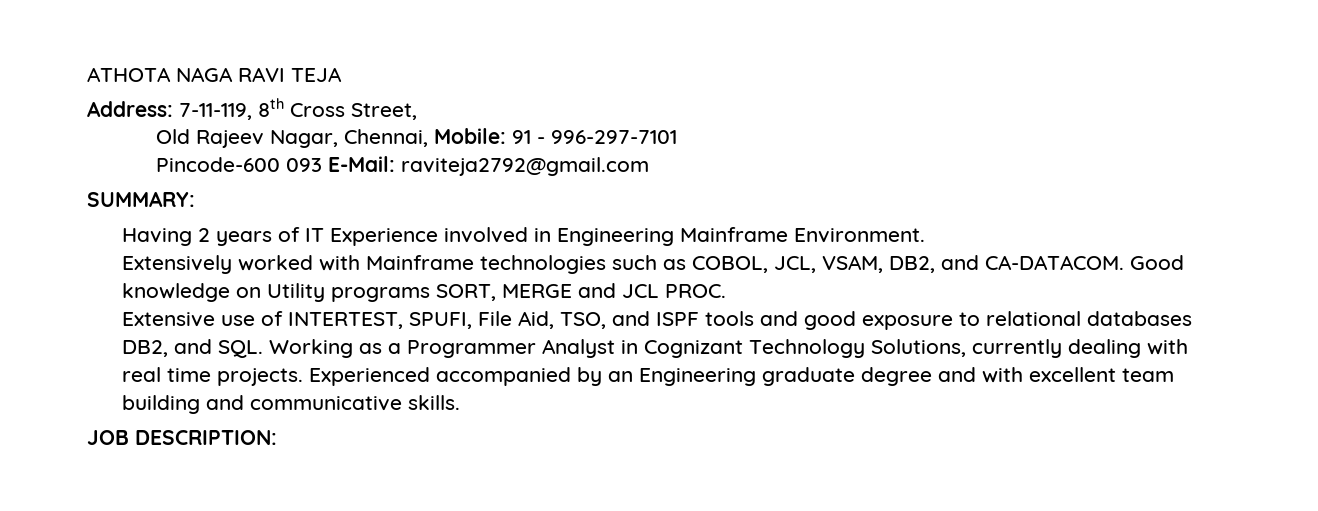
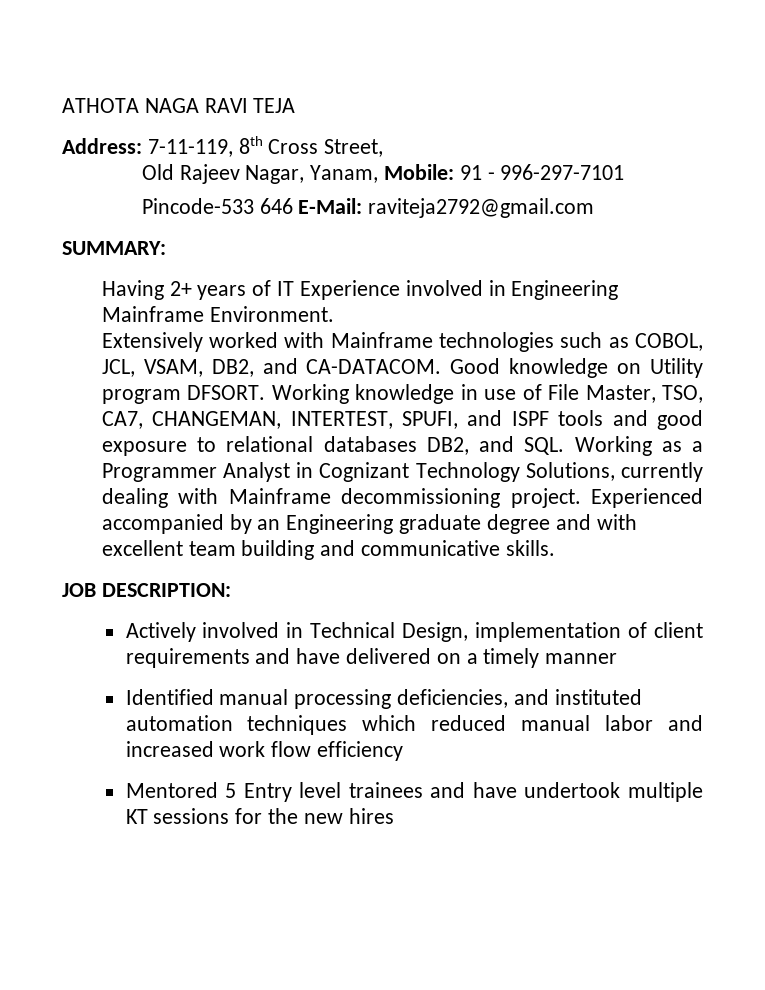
- Old Rajeev Nagar, Chennai, Mobile: 91 - 996-297-7101
+ Old Rajeev Nagar, Yanam, Mobile: 91 - 996-297-7101
- Pincode-600 093 E-Mail: raviteja2792@gmail.com
+ Pincode-533 646 E-Mail: raviteja2792@gmail.com
- Having 2 years of IT Experience involved in Engineering Mainframe Environment.
+ Having 2+ years of IT Experience involved in Engineering Mainframe Environment.
- Good knowledge on Utility programs SORT, MERGE and JCL PROC.
- Extensive use of INTERTEST, SPUFI, File Aid, TSO, and ISPF tools and good exposure to relational databases DB2, and SQL. Working as a Programmer Analyst in Cognizant Technology Solutions, currently dealing with real time projects.
+ Good knowledge on Utility program DFSORT. Working knowledge in use of File Master, TSO, CA7, CHANGEMAN, INTERTEST, SPUFI, and ISPF tools and good exposure to relational databases DB2, and SQL. Working as a Programmer Analyst in Cognizant Technology Solutions, currently dealing with Mainframe decommissioning project.
+ Actively involved in Technical Design, implementation of client requirements and have delivered on a timely manner
+ Identified manual processing deficiencies, and instituted automation techniques which reduced manual labor and increased work flow efficiency
+ Mentored 5 Entry level trainees and have undertook multiple KT sessions for the new hires

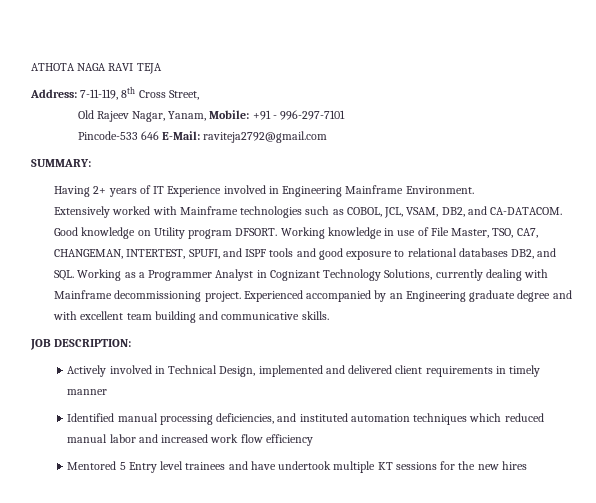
- Old Rajeev Nagar, Yanam, Mobile: 91 - 996-297-7101
+ Old Rajeev Nagar, Yanam, Mobile: +91 - 996-297-7101
- Actively involved in Technical Design, implementation of client requirements and have delivered on a timely manner
+ Actively involved in Technical Design, implemented and delivered client requirements in timely manner

